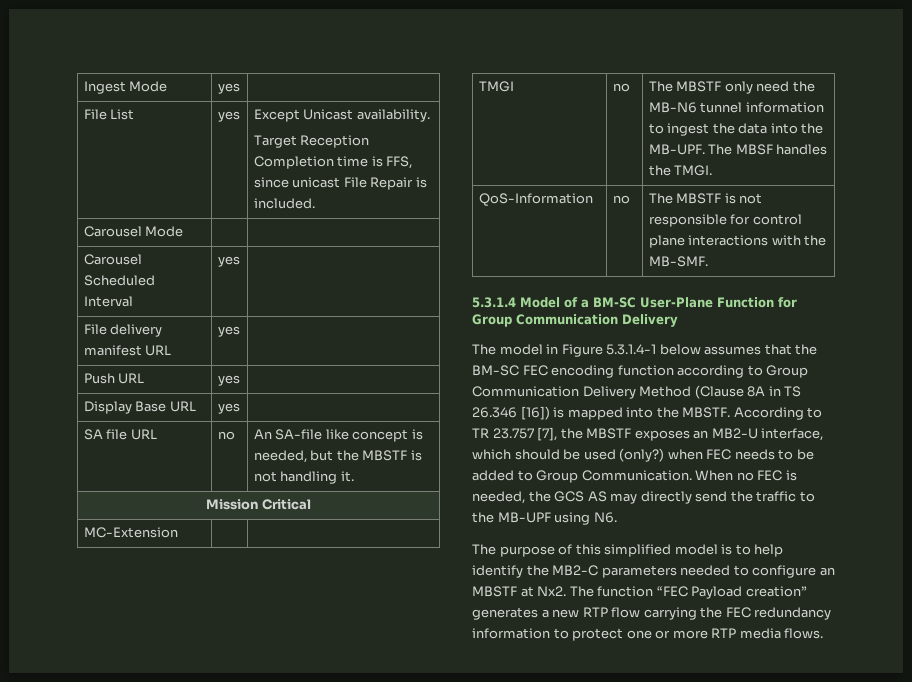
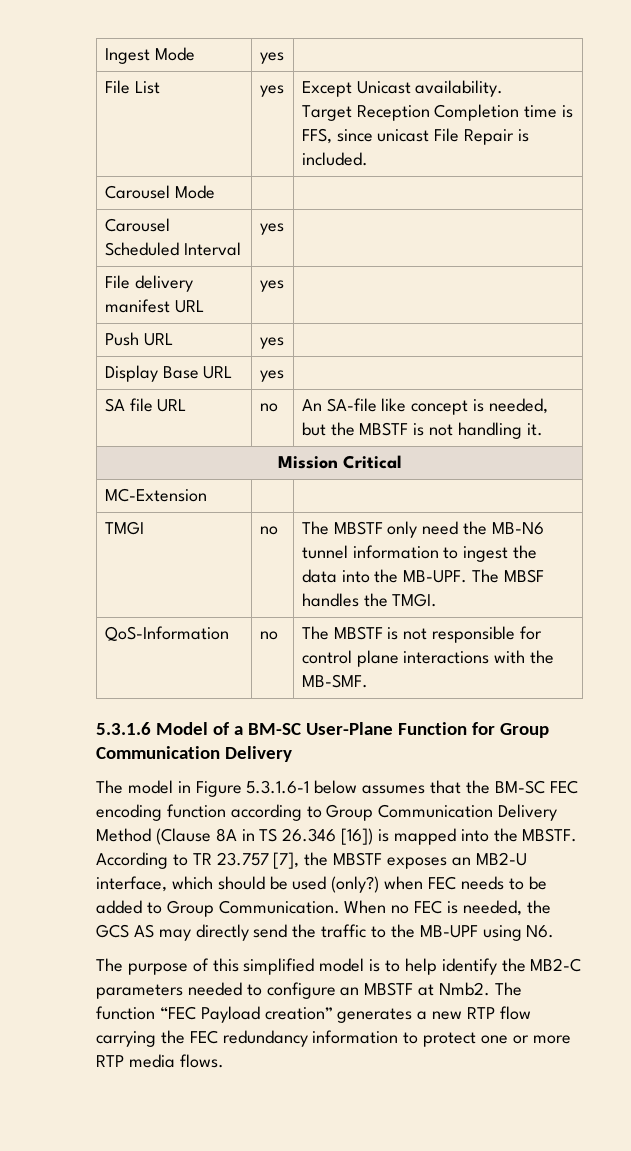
- 5.3.1.4 Model of a BM-SC User-Plane Function for Group Communication Delivery
+ 5.3.1.6 Model of a BM-SC User-Plane Function for Group Communication Delivery
- The model in Figure 5.3.1.4-1 below assumes that the BM-SC FEC encoding function according to Group Communication Delivery Method (Clause 8A in TS 26.346 [16]) is mapped into the MBSTF.
+ The model in Figure 5.3.1.6-1 below assumes that the BM-SC FEC encoding function according to Group Communication Delivery Method (Clause 8A in TS 26.346 [16]) is mapped into the MBSTF.
- The purpose of this simplified model is to help identify the MB2-C parameters needed to configure an MBSTF at Nx2. The function “FEC Payload creation” generates a new RTP flow carrying the FEC redundancy information to protect one or more RTP media flows.
+ The purpose of this simplified model is to help identify the MB2-C parameters needed to configure an MBSTF at Nmb2. The function “FEC Payload creation” generates a new RTP flow carrying the FEC redundancy information to protect one or more RTP media flows.

